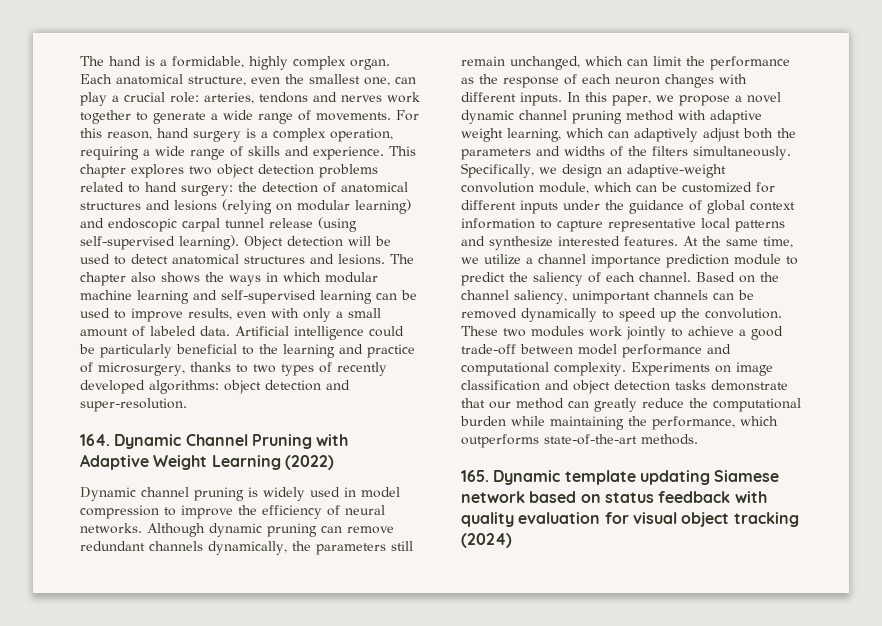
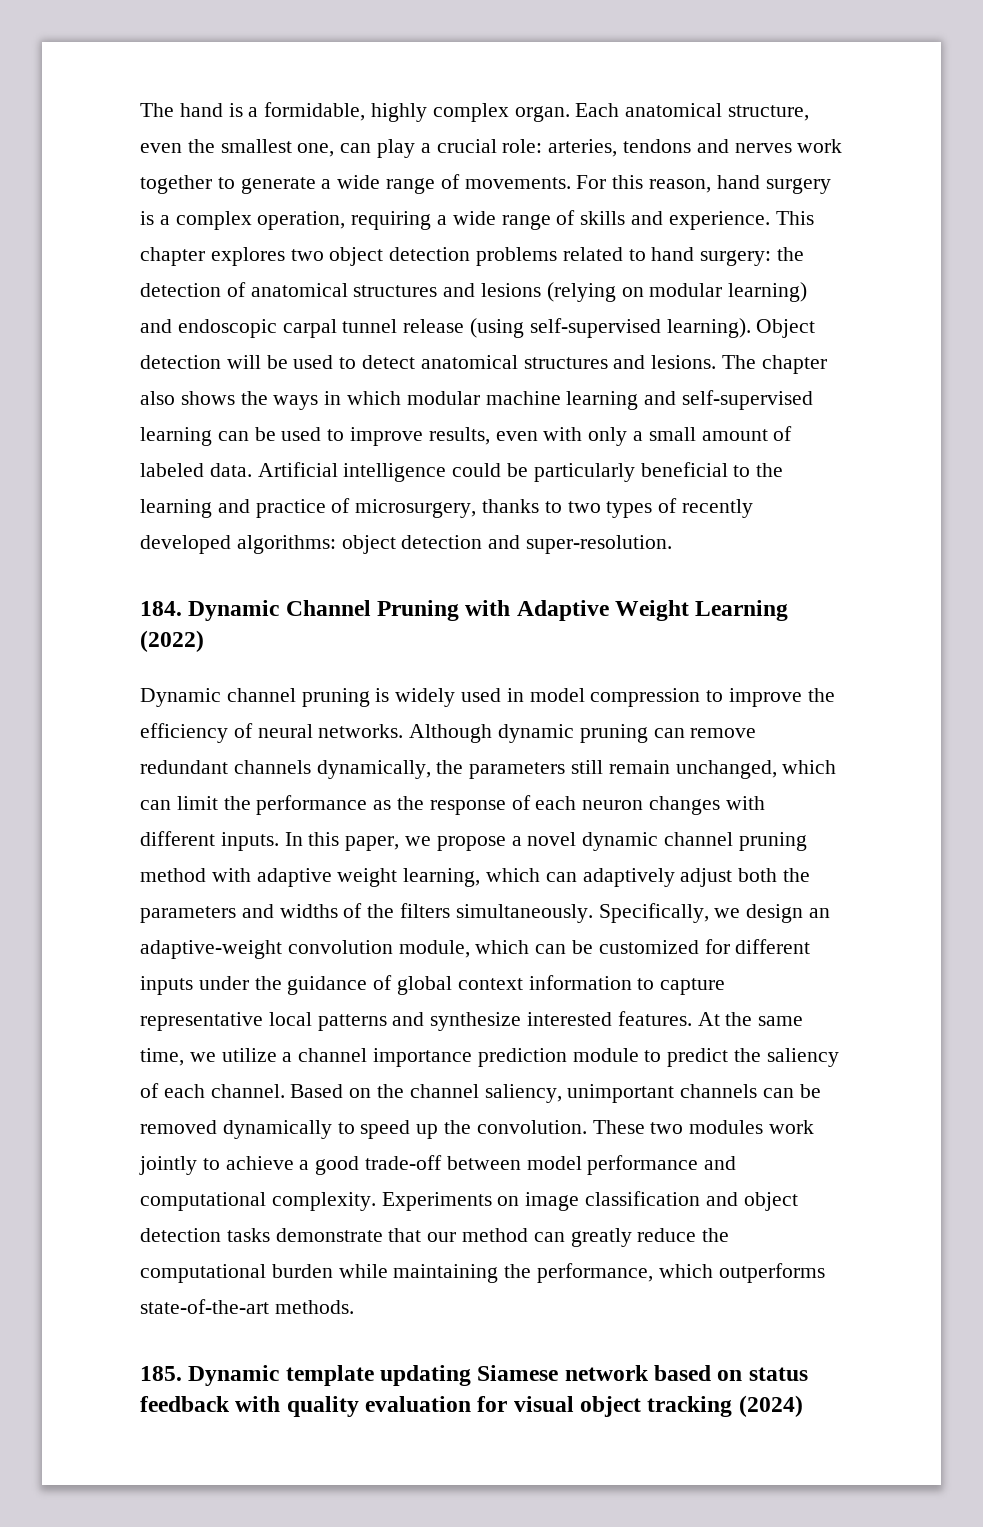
- 164. Dynamic Channel Pruning with Adaptive Weight Learning (2022)
+ 184. Dynamic Channel Pruning with Adaptive Weight Learning (2022)
- 165. Dynamic template updating Siamese network based on status feedback with quality evaluation for visual object tracking (2024)
+ 185. Dynamic template updating Siamese network based on status feedback with quality evaluation for visual object tracking (2024)

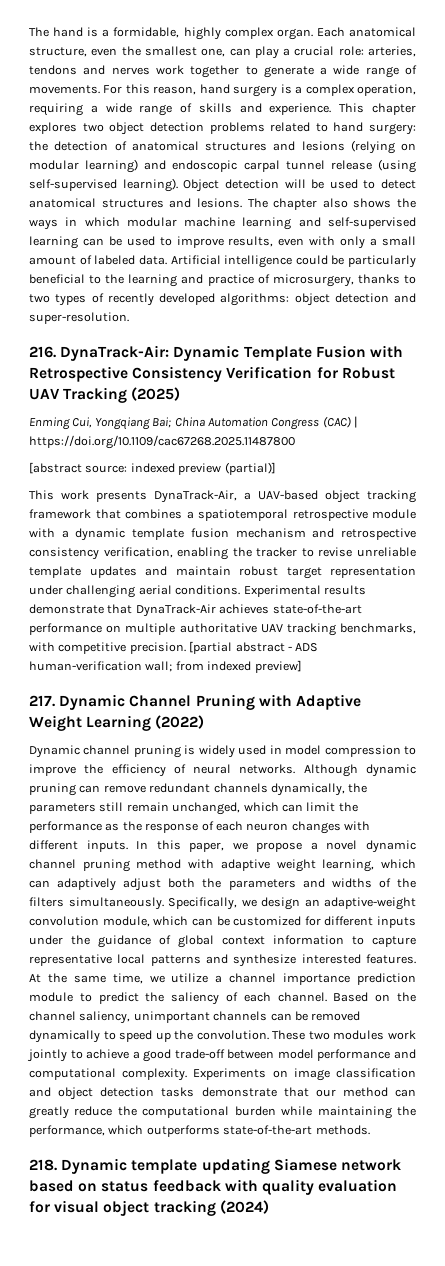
- 184. Dynamic Channel Pruning with Adaptive Weight Learning (2022)
+ 216. DynaTrack-Air: Dynamic Template Fusion with Retrospective Consistency Verification for Robust UAV Tracking (2025)
+ Enming Cui, Yongqiang Bai; China Automation Congress (CAC) | https://doi.org/10.1109/cac67268.2025.11487800
+ [abstract source: indexed preview (partial)]
+ This work presents DynaTrack-Air, a UAV-based object tracking framework that combines a spatiotemporal retrospective module with a dynamic template fusion mechanism and retrospective consistency verification, enabling the tracker to revise unreliable template updates and maintain robust target representation under challenging aerial conditions. Experimental results demonstrate that DynaTrack-Air achieves state-of-the-art performance on multiple authoritative UAV tracking benchmarks, with competitive precision. [partial abstract - ADS human-verification wall; from indexed preview]
+ 217. Dynamic Channel Pruning with Adaptive Weight Learning (2022)
- 185. Dynamic template updating Siamese network based on status feedback with quality evaluation for visual object tracking (2024)
+ 218. Dynamic template updating Siamese network based on status feedback with quality evaluation for visual object tracking (2024)

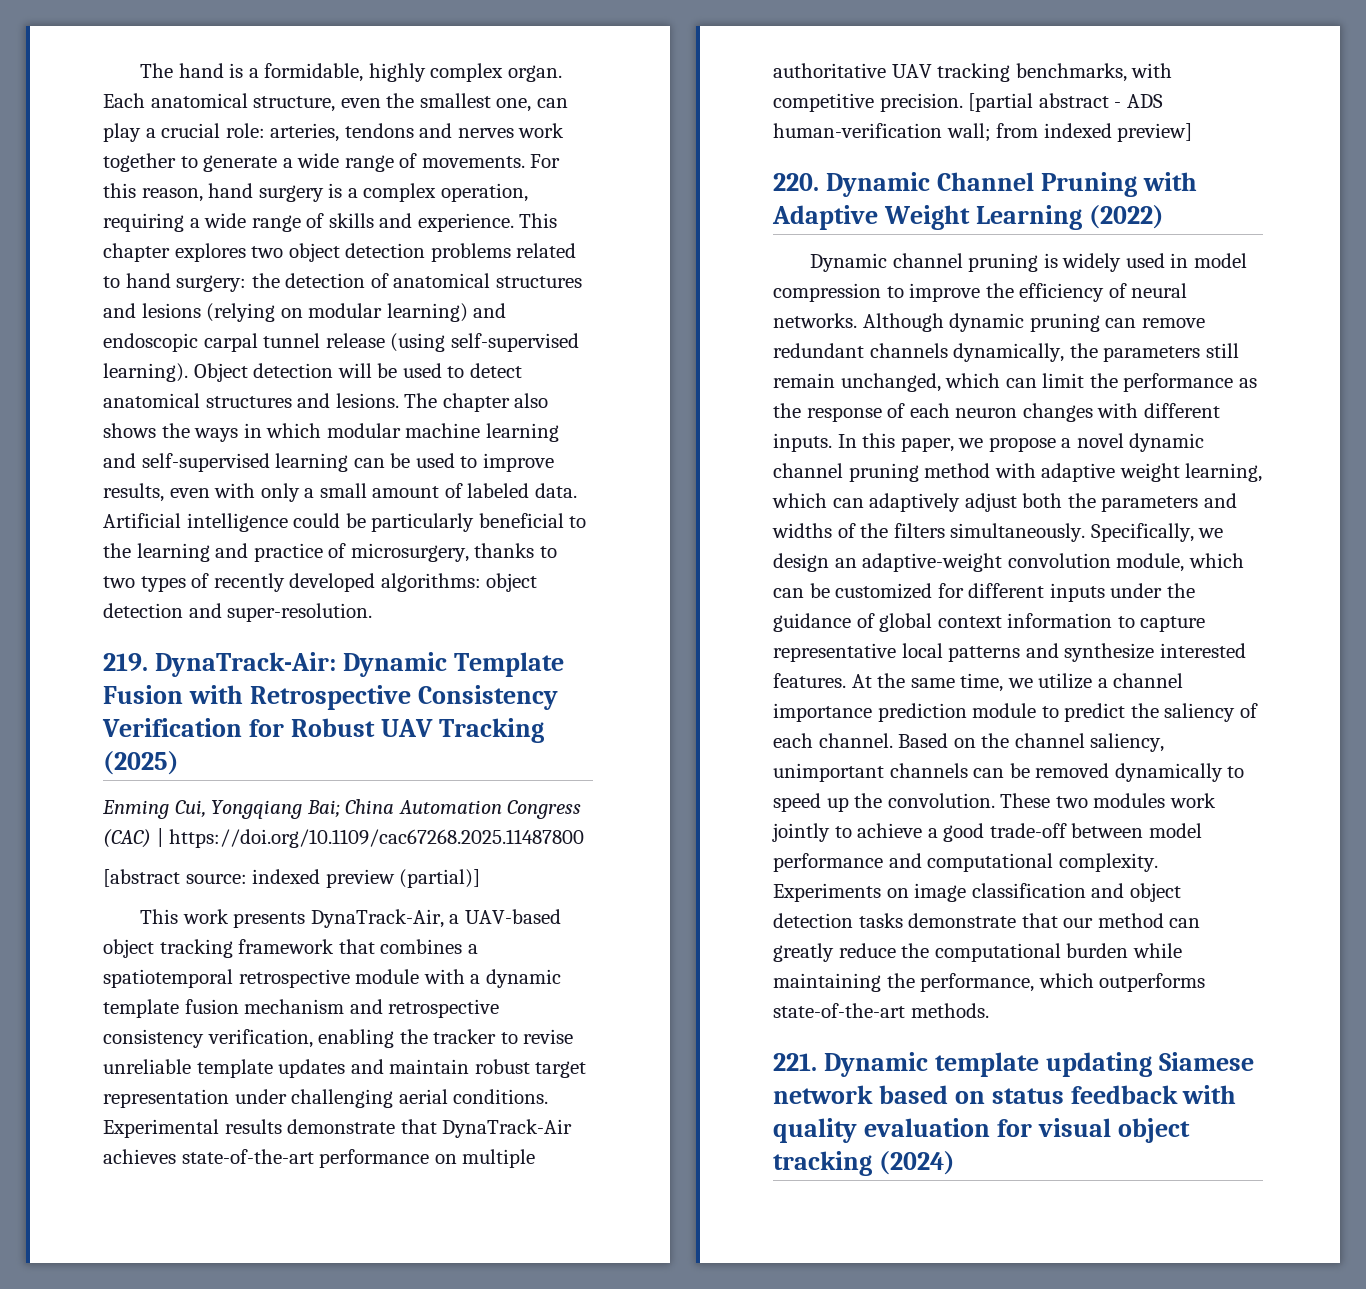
- 216. DynaTrack-Air: Dynamic Template Fusion with Retrospective Consistency Verification for Robust UAV Tracking (2025)
+ 219. DynaTrack-Air: Dynamic Template Fusion with Retrospective Consistency Verification for Robust UAV Tracking (2025)
- 217. Dynamic Channel Pruning with Adaptive Weight Learning (2022)
+ 220. Dynamic Channel Pruning with Adaptive Weight Learning (2022)
- 218. Dynamic template updating Siamese network based on status feedback with quality evaluation for visual object tracking (2024)
+ 221. Dynamic template updating Siamese network based on status feedback with quality evaluation for visual object tracking (2024)

